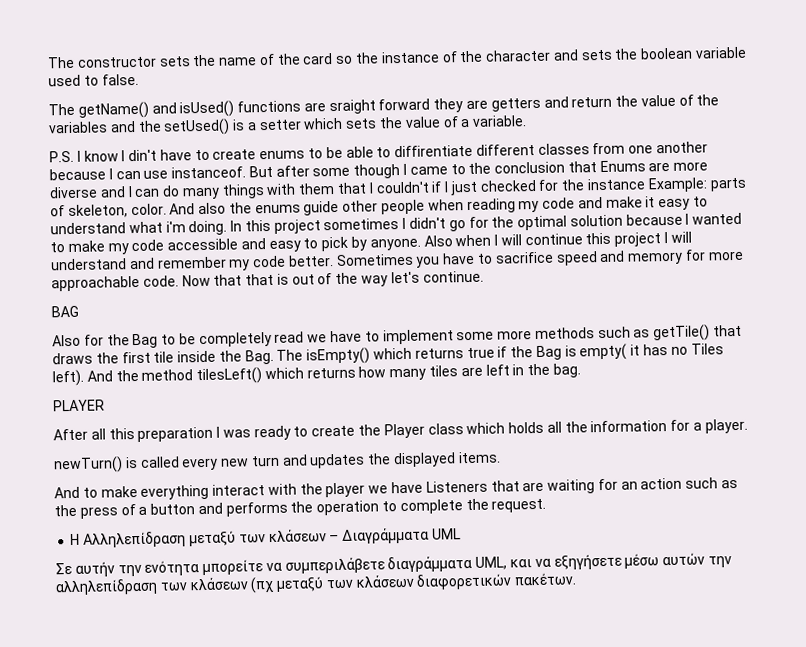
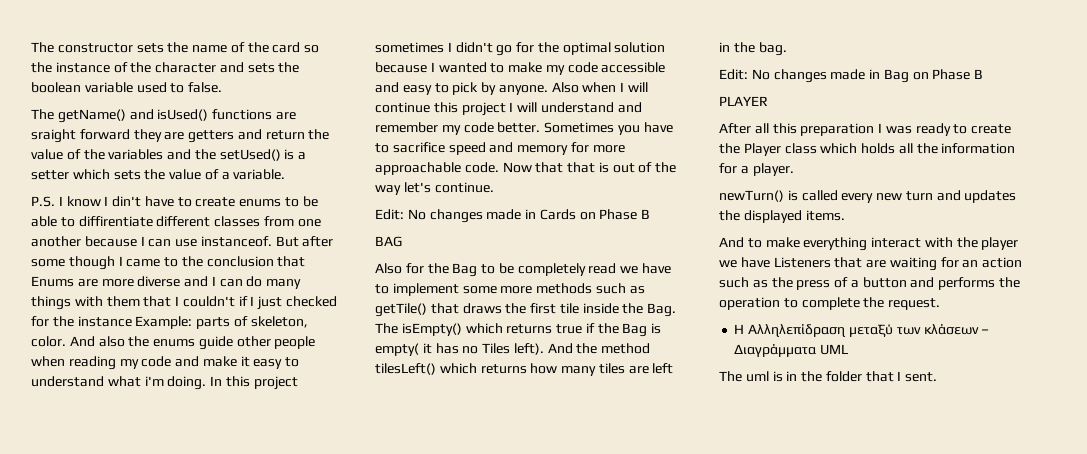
+ Edit: No changes made in Cards on Phase B
+ Edit: No changes made in Bag on Phase B
- Σε αυτήν την ενότητα μπορείτε να συμπεριλάβετε διαγράμματα UML, και να εξηγήσετε μέσω αυτών την αλληλεπίδραση των κλάσεων (πχ μεταξύ των κλάσεων διαφορετικών πακέτων.
+ The uml is in the folder that I sent.

